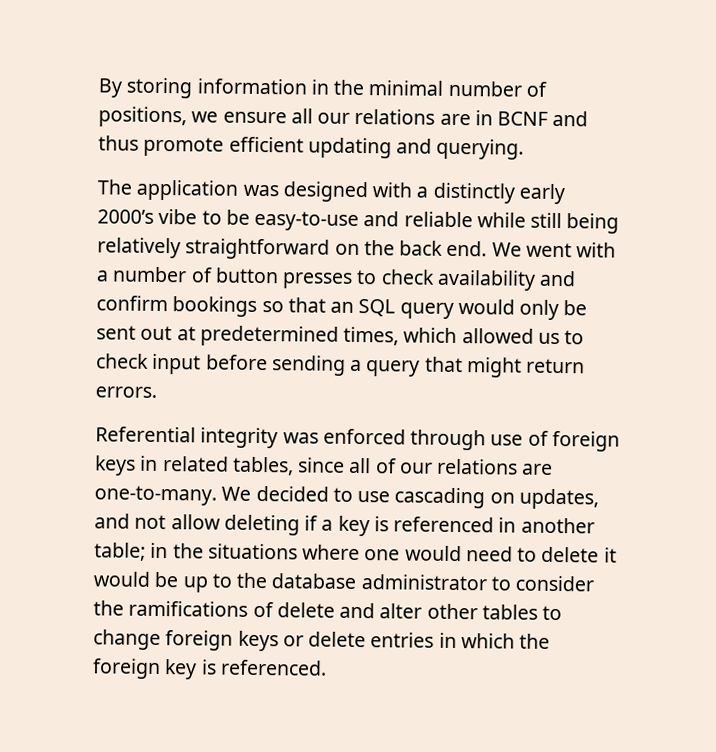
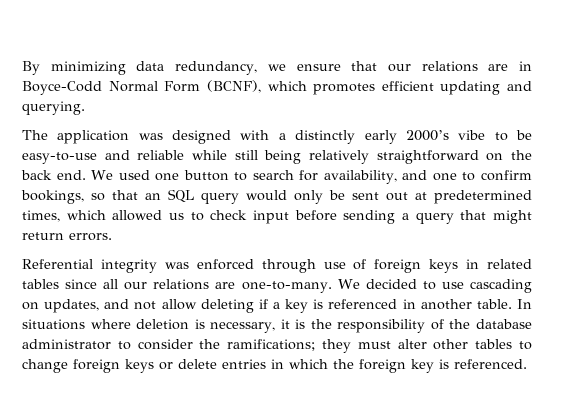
- By storing information in the minimal number of positions, we ensure all our relations are in BCNF and thus promote efficient updating and querying.
+ By minimizing data redundancy, we ensure that our relations are in Boyce-Codd Normal Form (BCNF), which promotes efficient updating and querying.
- We went with a number of button presses to check availability and confirm bookings so that an SQL query would only be sent out at predetermined times, which allowed us to check input before sending a query that might return errors.
+ We used one button to search for availability, and one to confirm bookings, so that an SQL query would only be sent out at predetermined times, which allowed us to check input before sending a query that might return errors.
- Referential integrity was enforced through use of foreign keys in related tables, since all of our relations are one-to-many.
+ Referential integrity was enforced through use of foreign keys in related tables since all our relations are one-to-many.
- We decided to use cascading on updates, and not allow deleting if a key is referenced in another table; in the situations where one would need to delete it would be up to the database administrator to consider the ramifications of delete and alter other tables to change foreign keys or delete entries in which the foreign key is referenced.
+ We decided to use cascading on updates, and not allow deleting if a key is referenced in another table. In situations where deletion is necessary, it is the responsibility of the database administrator to consider the ramifications; they must alter other tables to change foreign keys or delete entries in which the foreign key is referenced.

